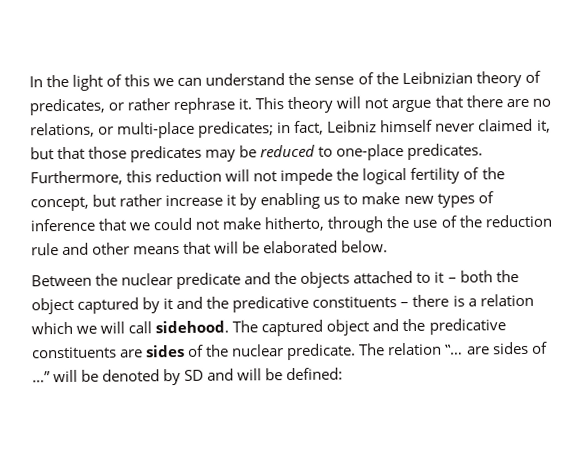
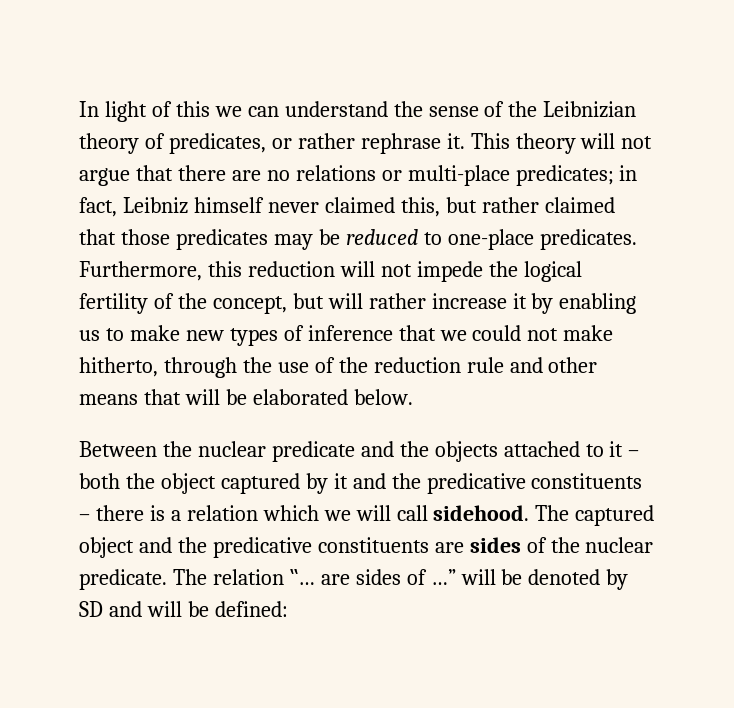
- In the light of this we can understand the sense of the Leibnizian theory of predicates, or rather rephrase it.
+ In light of this we can understand the sense of the Leibnizian theory of predicates, or rather rephrase it.
- This theory will not argue that there are no relations, or multi-place predicates; in fact, Leibniz himself never claimed it, but that those predicates may be reduced to one-place predicates.
+ This theory will not argue that there are no relations or multi-place predicates; in fact, Leibniz himself never claimed this, but rather claimed that those predicates may be reduced to one-place predicates.
- Furthermore, this reduction will not impede the logical fertility of the concept, but rather increase it by enabling us to make new types of inference that we could not make hitherto, through the use of the reduction rule and other means that will be elaborated below.
+ Furthermore, this reduction will not impede the logical fertility of the concept, but will rather increase it by enabling us to make new types of inference that we could not make hitherto, through the use of the reduction rule and other means that will be elaborated below.

